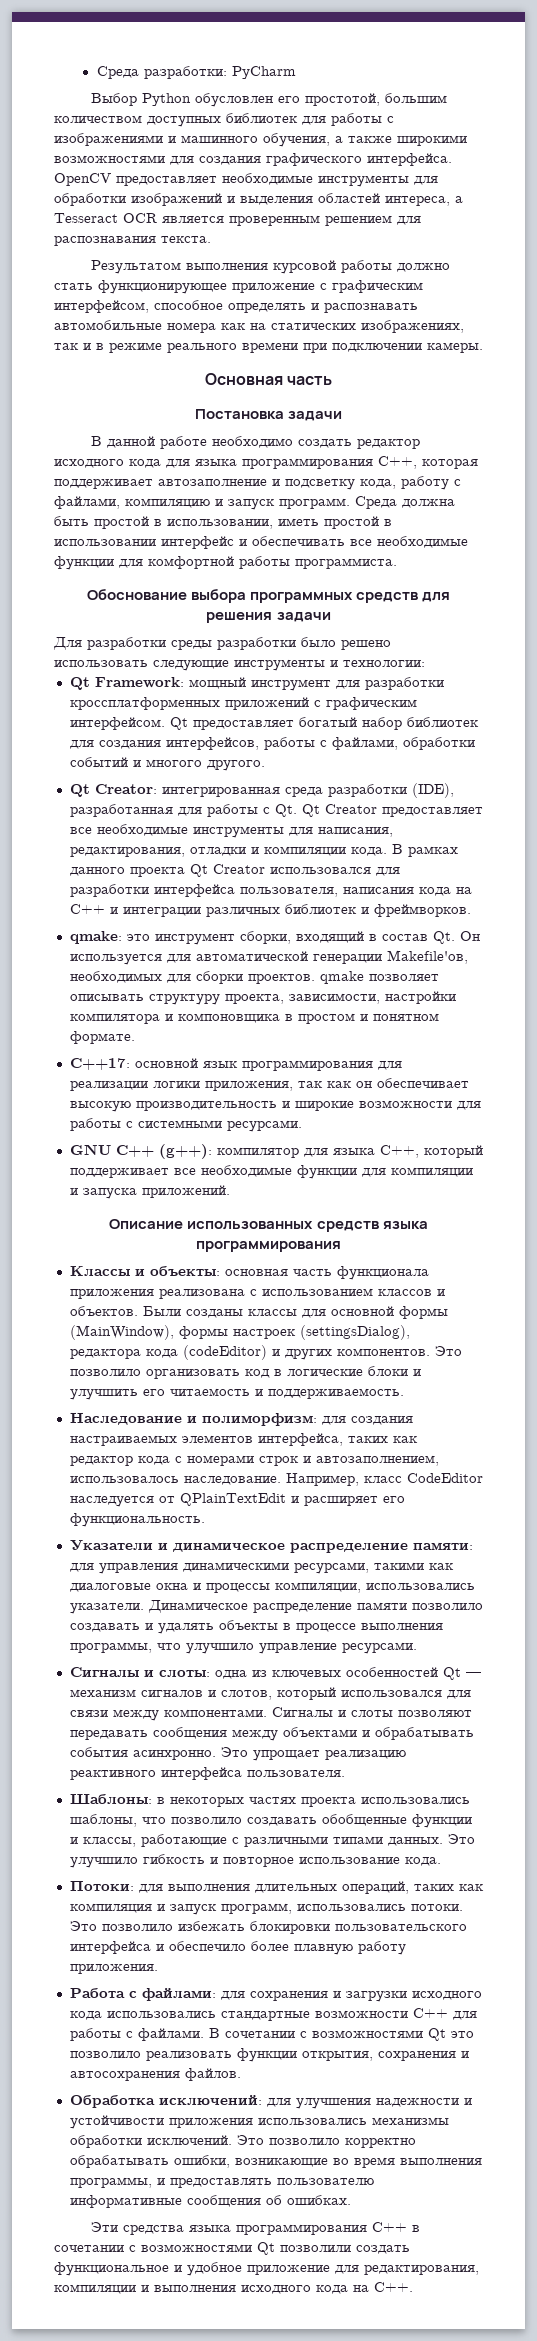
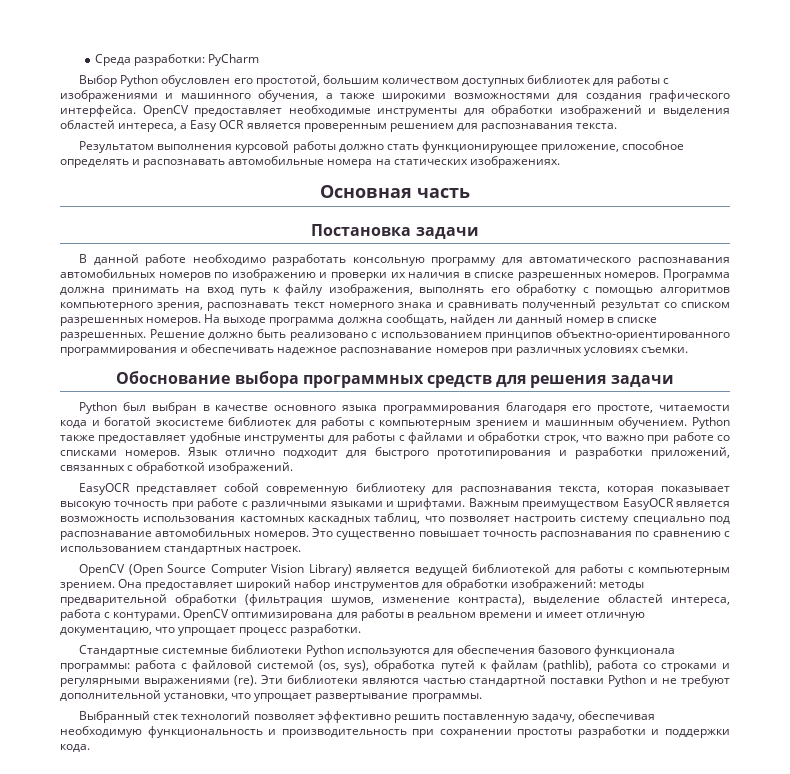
- OpenCV предоставляет необходимые инструменты для обработки изображений и выделения областей интереса, а Tesseract OCR является проверенным решением для распознавания текста.
+ OpenCV предоставляет необходимые инструменты для обработки изображений и выделения областей интереса, а Easy OCR является проверенным решением для распознавания текста.
- Результатом выполнения курсовой работы должно стать функционирующее приложение с графическим интерфейсом, способное определять и распознавать автомобильные номера как на статических изображениях, так и в режиме реального времени при подключении камеры.
+ Результатом выполнения курсовой работы должно стать функционирующее приложение, способное определять и распознавать автомобильные номера на статических изображениях.
- В данной работе необходимо создать редактор исходного кода для языка программирования C++, которая поддерживает автозаполнение и подсветку кода, работу с файлами, компиляцию и запуск программ. Среда должна быть простой в использовании, иметь простой в использовании интерфейс и обеспечивать все необходимые функции для комфортной работы программиста.
+ В данной работе необходимо разработать консольную программу для автоматического распознавания автомобильных номеров по изображению и проверки их наличия в списке разрешенных номеров. Программа должна принимать на вход путь к файлу изображения, выполнять его обработку с помощью алгоритмов компьютерного зрения, распознавать текст номерного знака и сравнивать полученный результат со списком разрешенных номеров. На выходе программа должна сообщать, найден ли данный номер в списке разрешенных. Решение должно быть реализовано с использованием принципов объектно-ориентированного программирования и обеспечивать надежное распознавание номеров при различных условиях съемки.
- Для разработки среды разработки было решено использовать следующие инструменты и технологии:
- Qt Framework: мощный инструмент для разработки кроссплатформенных приложений с графическим интерфейсом. Qt предоставляет богатый набор библиотек для создания интерфейсов, работы с файлами, обработки событий и многого другого.
- Qt Creator: интегрированная среда разработки (IDE), разработанная для работы с Qt. Qt Creator предоставляет все необходимые инструменты для написания, редактирования, отладки и компиляции кода. В рамках данного проекта Qt Creator использовался для разработки интерфейса пользователя, написания кода на C++ и интеграции различных библиотек и фреймворков.
- qmake: это инструмент сборки, входящий в состав Qt. Он используется для автоматической генерации Makefile'ов, необходимых для сборки проектов. qmake позволяет описывать структуру проекта, зависимости, настройки компилятора и компоновщика в простом и понятном формате.
- C++17: основной язык программирования для реализации логики приложения, так как он обеспечивает высокую производительность и широкие возможности для работы с системными ресурсами.
- GNU C++ (g++): компилятор для языка C++, который поддерживает все необходимые функции для компиляции и запуска приложений.
- Описание использованных средств языка программирования
- Классы и объекты: основная часть функционала приложения реализована с использованием классов и объектов. Были созданы классы для основной формы (MainWindow), формы настроек (settingsDialog), редактора кода (codeEditor) и других компонентов. Это позволило организовать код в логические блоки и улучшить его читаемость и поддерживаемость.
- Наследование и полиморфизм: для создания настраиваемых элементов интерфейса, таких как редактор кода с номерами строк и автозаполнением, использовалось наследование. Например, класс CodeEditor наследуется от QPlainTextEdit и расширяет его функциональность.
- Указатели и динамическое распределение памяти: для управления динамическими ресурсами, такими как диалоговые окна и процессы компиляции, использовались указатели. Динамическое распределение памяти позволило создавать и удалять объекты в процессе выполнения программы, что улучшило управление ресурсами.
- Сигналы и слоты: одна из ключевых особенностей Qt — механизм сигналов и слотов, который использовался для связи между компонентами. Сигналы и слоты позволяют передавать сообщения между объектами и обрабатывать события асинхронно. Это упрощает реализацию реактивного интерфейса пользователя.
- Шаблоны: в некоторых частях проекта использовались шаблоны, что позволило создавать обобщенные функции и классы, работающие с различными типами данных. Это улучшило гибкость и повторное использование кода.
- Потоки: для выполнения длительных операций, таких как компиляция и запуск программ, использовались потоки. Это позволило избежать блокировки пользовательского интерфейса и обеспечило более плавную работу приложения.
- Работа с файлами: для сохранения и загрузки исходного кода использовались стандартные возможности C++ для работы с файлами. В сочетании с возможностями Qt это позволило реализовать функции открытия, сохранения и автосохранения файлов.
- Обработка исключений: для улучшения надежности и устойчивости приложения использовались механизмы обработки исключений. Это позволило корректно обрабатывать ошибки, возникающие во время выполнения программы, и предоставлять пользователю информативные сообщения об ошибках.
- Эти средства языка программирования C++ в сочетании с возможностями Qt позволили создать функциональное и удобное приложение для редактирования, компиляции и выполнения исходного кода на C++.
+ Python был выбран в качестве основного языка программирования благодаря его простоте, читаемости кода и богатой экосистеме библиотек для работы с компьютерным зрением и машинным обучением. Python также предоставляет удобные инструменты для работы с файлами и обработки строк, что важно при работе со списками номеров. Язык отлично подходит для быстрого прототипирования и разработки приложений, связанных с обработкой изображений.
+ EasyOCR представляет собой современную библиотеку для распознавания текста, которая показывает высокую точность при работе с различными языками и шрифтами. Важным преимуществом EasyOCR является возможность использования кастомных каскадных таблиц, что позволяет настроить систему специально под распознавание автомобильных номеров. Это существенно повышает точность распознавания по сравнению с использованием стандартных настроек.
+ OpenCV (Open Source Computer Vision Library) является ведущей библиотекой для работы с компьютерным зрением. Она предоставляет широкий набор инструментов для обработки изображений: методы предварительной обработки (фильтрация шумов, изменение контраста), выделение областей интереса, работа с контурами. OpenCV оптимизирована для работы в реальном времени и имеет отличную документацию, что упрощает процесс разработки.
+ Стандартные системные библиотеки Python используются для обеспечения базового функционала программы: работа с файловой системой (os, sys), обработка путей к файлам (pathlib), работа со строками и регулярными выражениями (re). Эти библиотеки являются частью стандартной поставки Python и не требуют дополнительной установки, что упрощает развертывание программы.
+ Выбранный стек технологий позволяет эффективно решить поставленную задачу, обеспечивая необходимую функциональность и производительность при сохранении простоты разработки и поддержки кода.

